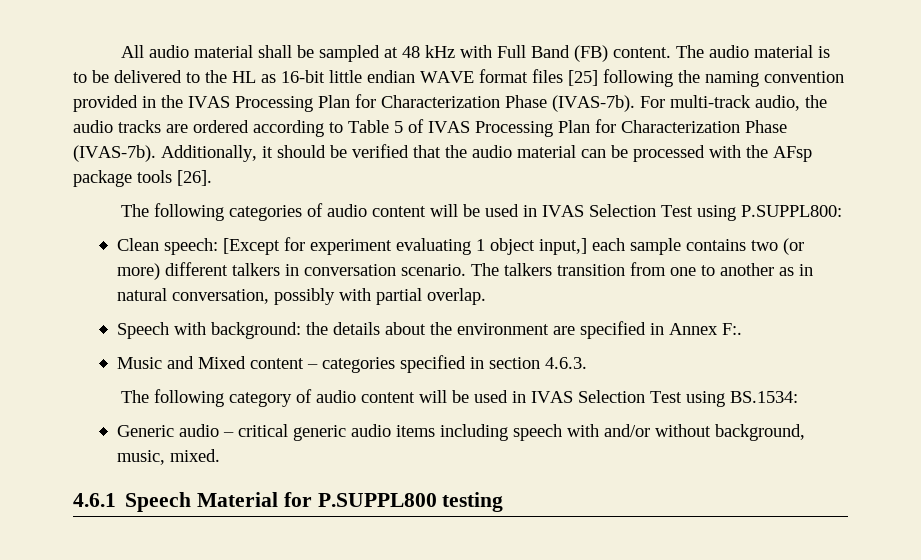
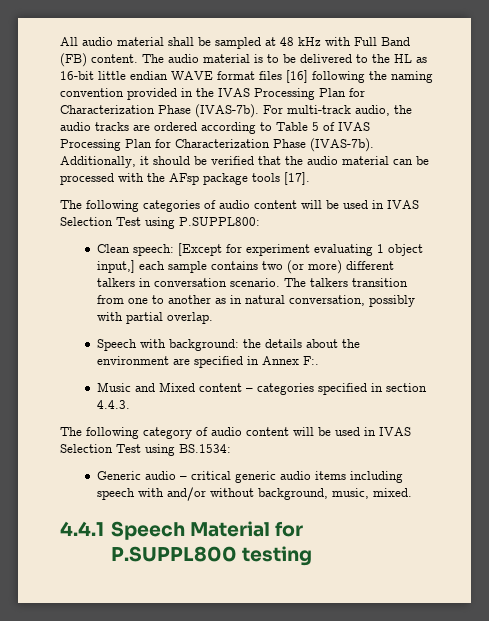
- The audio material is to be delivered to the HL as 16-bit little endian WAVE format files [25] following the naming convention provided in the IVAS Processing Plan for Characterization Phase (IVAS-7b).
+ The audio material is to be delivered to the HL as 16-bit little endian WAVE format files [16] following the naming convention provided in the IVAS Processing Plan for Characterization Phase (IVAS-7b).
- Additionally, it should be verified that the audio material can be processed with the AFsp package tools [26].
+ Additionally, it should be verified that the audio material can be processed with the AFsp package tools [17].
- Music and Mixed content – categories specified in section 4.6.3.
+ Music and Mixed content – categories specified in section 4.4.3.
- 4.6.1 Speech Material for P.SUPPL800 testing
+ 4.4.1 Speech Material for P.SUPPL800 testing

